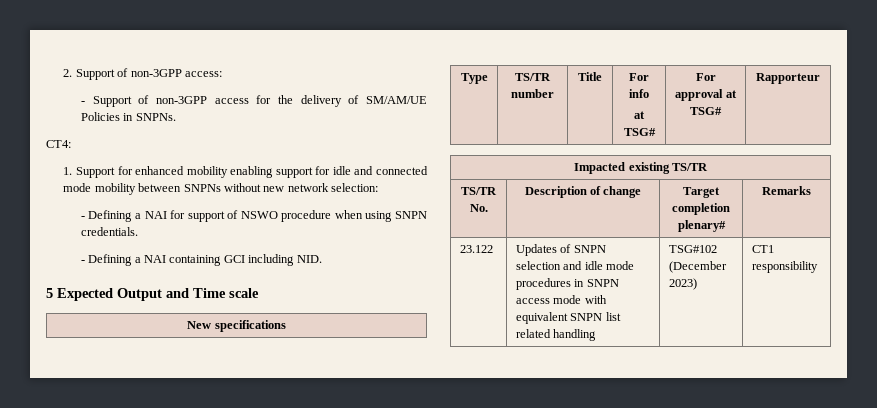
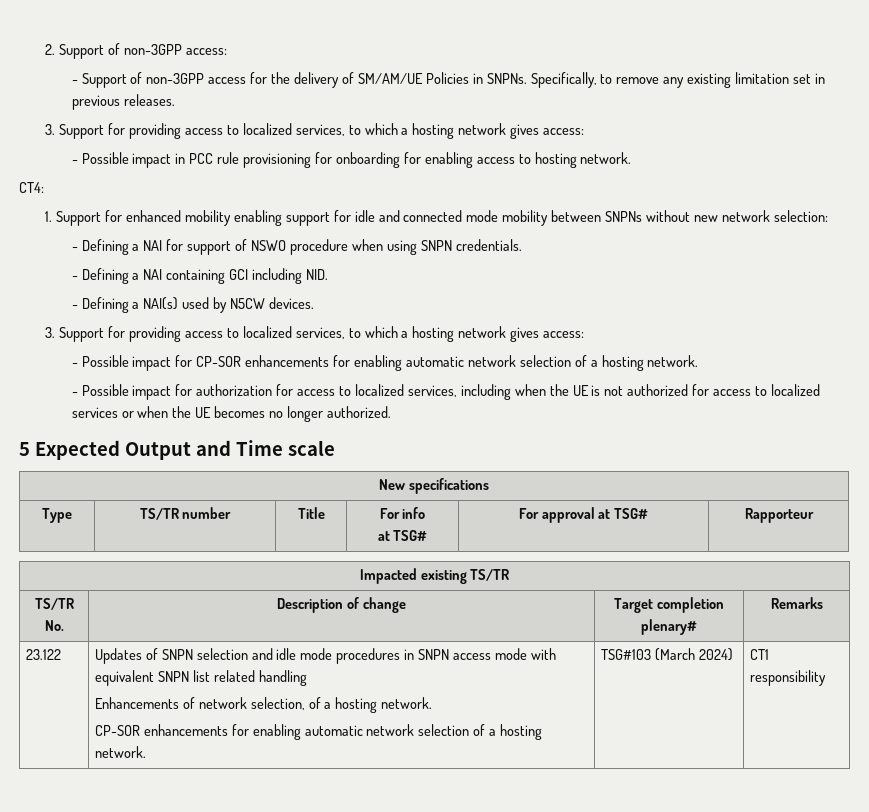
+ Specifically, to remove any existing limitation set in previous releases.
+ 3. Support for providing access to localized services, to which a hosting network gives access:
+ - Possible impact in PCC rule provisioning for onboarding for enabling access to hosting network.
+ - Defining a NAI(s) used by N5CW devices.
+ 3. Support for providing access to localized services, to which a hosting network gives access:
+ - Possible impact for CP-SOR enhancements for enabling automatic network selection of a hosting network.
+ - Possible impact for authorization for access to localized services, including when the UE is not authorized for access to localized services or when the UE becomes no longer authorized.
- TSG#102 (December 2023)
+ Enhancements of network selection, of a hosting network.
+ CP-SOR enhancements for enabling automatic network selection of a hosting network. | TSG#103 (March 2024)

